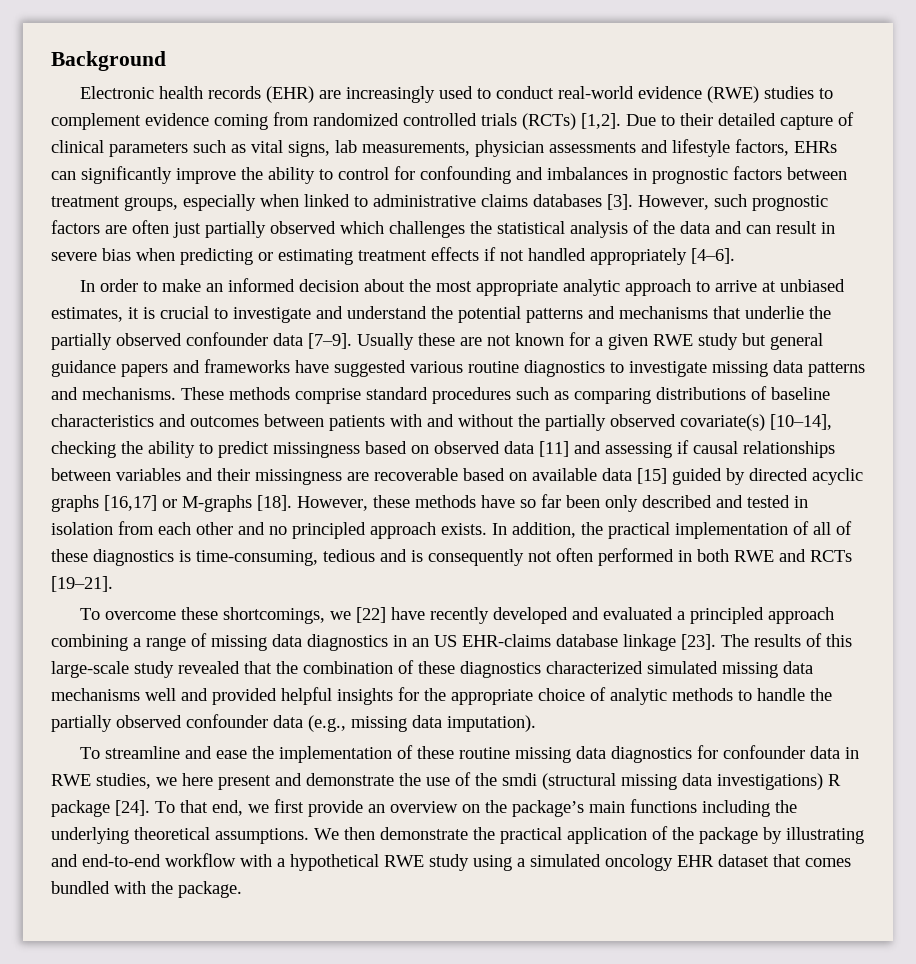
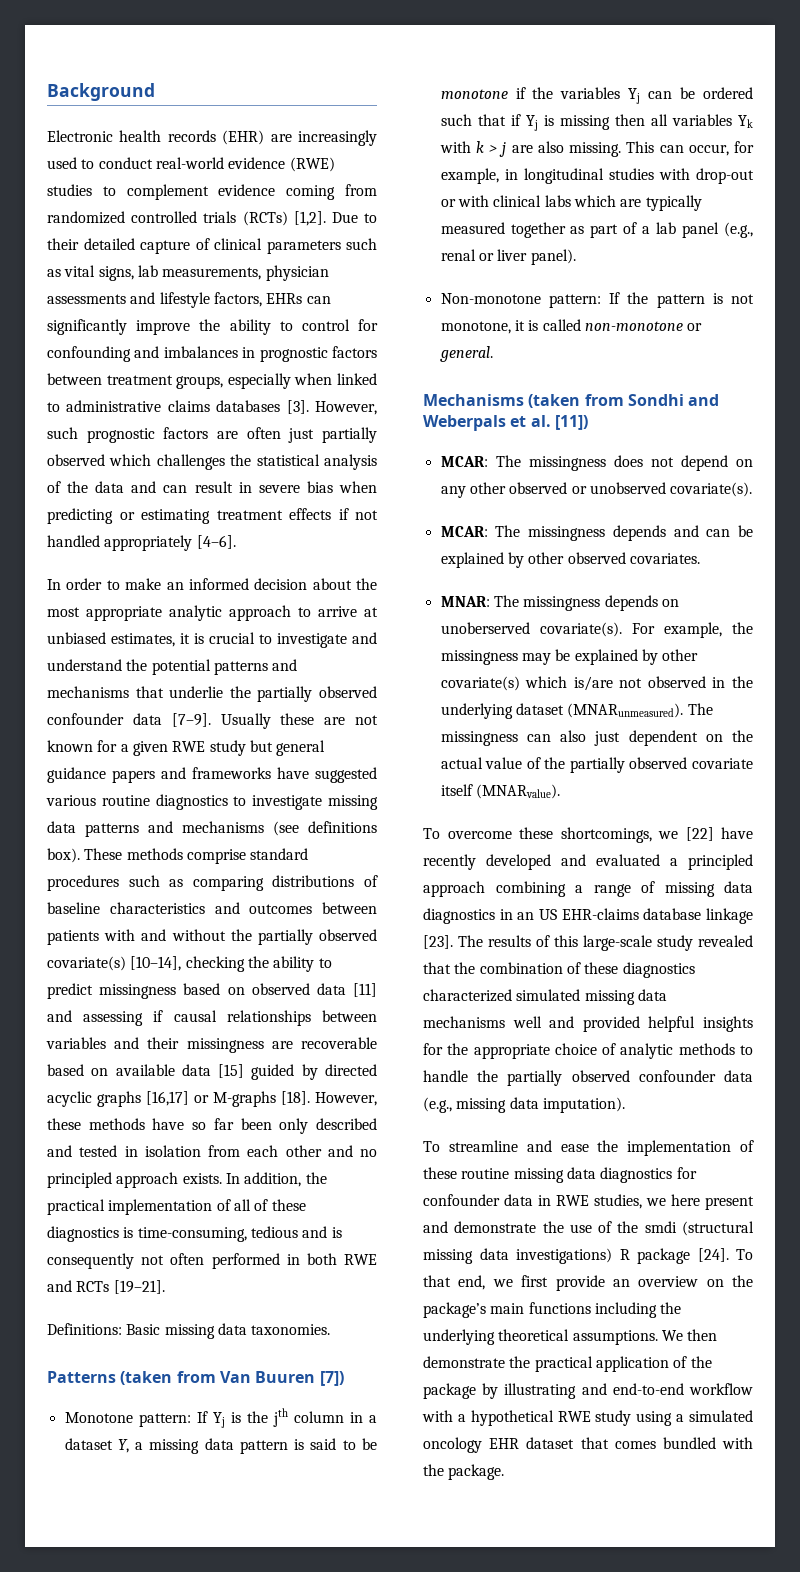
- Usually these are not known for a given RWE study but general guidance papers and frameworks have suggested various routine diagnostics to investigate missing data patterns and mechanisms.
+ Usually these are not known for a given RWE study but general guidance papers and frameworks have suggested various routine diagnostics to investigate missing data patterns and mechanisms (see definitions box).
+ Definitions: Basic missing data taxonomies.
+ Patterns (taken from Van Buuren [7])
+ Monotone pattern: If Yj is the jth column in a dataset Y, a missing data pattern is said to be monotone if the variables Yj can be ordered such that if Yj is missing then all variables Yk with k > j are also missing. This can occur, for example, in longitudinal studies with drop-out or with clinical labs which are typically measured together as part of a lab panel (e.g., renal or liver panel).
+ Non-monotone pattern: If the pattern is not monotone, it is called non-monotone or general.
+ Mechanisms (taken from Sondhi and Weberpals et al. [11])
+ MCAR: The missingness does not depend on any other observed or unobserved covariate(s).
+ MCAR: The missingness depends and can be explained by other observed covariates.
+ MNAR: The missingness depends on unoberserved covariate(s). For example, the missingness may be explained by other covariate(s) which is/are not observed in the underlying dataset (MNARunmeasured). The missingness can also just dependent on the actual value of the partially observed covariate itself (MNARvalue).

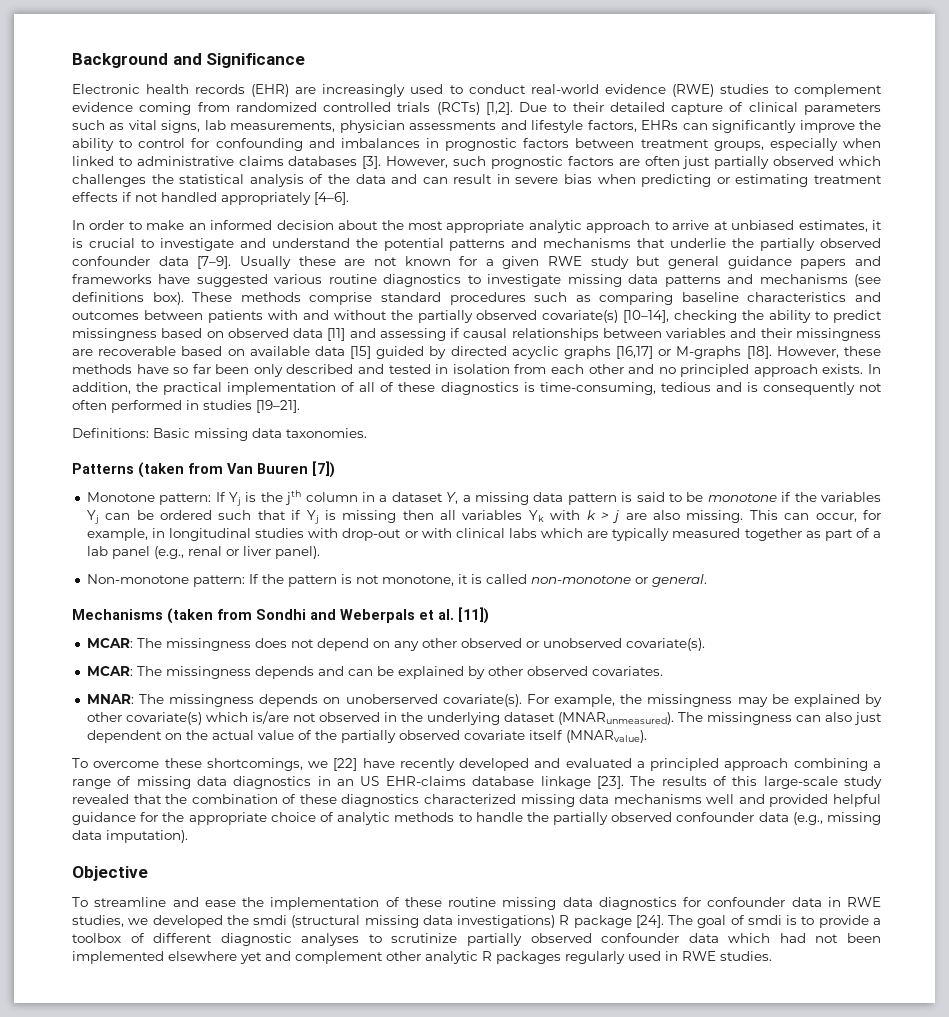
- Background
+ Background and Significance
- These methods comprise standard procedures such as comparing distributions of baseline characteristics and outcomes between patients with and without the partially observed covariate(s) [10–14], checking the ability to predict missingness based on observed data [11] and assessing if causal relationships between variables and their missingness are recoverable based on available data [15] guided by directed acyclic graphs [16,17] or M-graphs [18].
+ These methods comprise standard procedures such as comparing baseline characteristics and outcomes between patients with and without the partially observed covariate(s) [10–14], checking the ability to predict missingness based on observed data [11] and assessing if causal relationships between variables and their missingness are recoverable based on available data [15] guided by directed acyclic graphs [16,17] or M-graphs [18].
- In addition, the practical implementation of all of these diagnostics is time-consuming, tedious and is consequently not often performed in both RWE and RCTs [19–21].
+ In addition, the practical implementation of all of these diagnostics is time-consuming, tedious and is consequently not often performed in studies [19–21].
- The results of this large-scale study revealed that the combination of these diagnostics characterized simulated missing data mechanisms well and provided helpful insights for the appropriate choice of analytic methods to handle the partially observed confounder data (e.g., missing data imputation).
+ The results of this large-scale study revealed that the combination of these diagnostics characterized missing data mechanisms well and provided helpful guidance for the appropriate choice of analytic methods to handle the partially observed confounder data (e.g., missing data imputation).
+ Objective
- To streamline and ease the implementation of these routine missing data diagnostics for confounder data in RWE studies, we here present and demonstrate the use of the smdi (structural missing data investigations) R package [24].
+ To streamline and ease the implementation of these routine missing data diagnostics for confounder data in RWE studies, we developed the smdi (structural missing data investigations) R package [24].
- To that end, we first provide an overview on the package’s main functions including the underlying theoretical assumptions. We then demonstrate the practical application of the package by illustrating and end-to-end workflow with a hypothetical RWE study using a simulated oncology EHR dataset that comes bundled with the package.
+ The goal of smdi is to provide a toolbox of different diagnostic analyses to scrutinize partially observed confounder data which had not been implemented elsewhere yet and complement other analytic R packages regularly used in RWE studies.

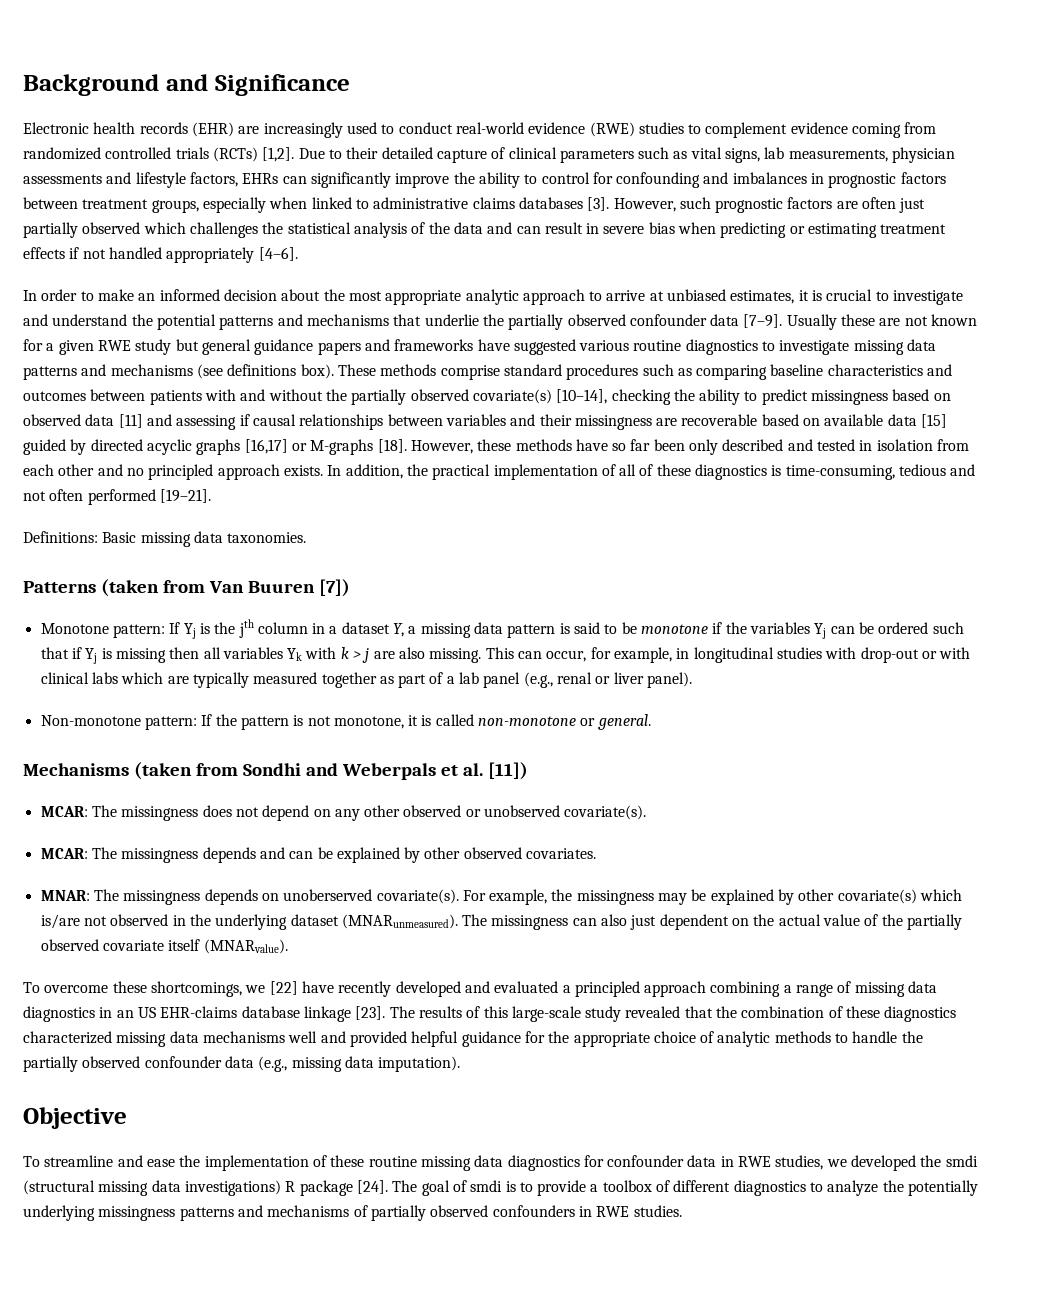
- In addition, the practical implementation of all of these diagnostics is time-consuming, tedious and is consequently not often performed in studies [19–21].
+ In addition, the practical implementation of all of these diagnostics is time-consuming, tedious and not often performed [19–21].
- The goal of smdi is to provide a toolbox of different diagnostic analyses to scrutinize partially observed confounder data which had not been implemented elsewhere yet and complement other analytic R packages regularly used in RWE studies.
+ The goal of smdi is to provide a toolbox of different diagnostics to analyze the potentially underlying missingness patterns and mechanisms of partially observed confounders in RWE studies.

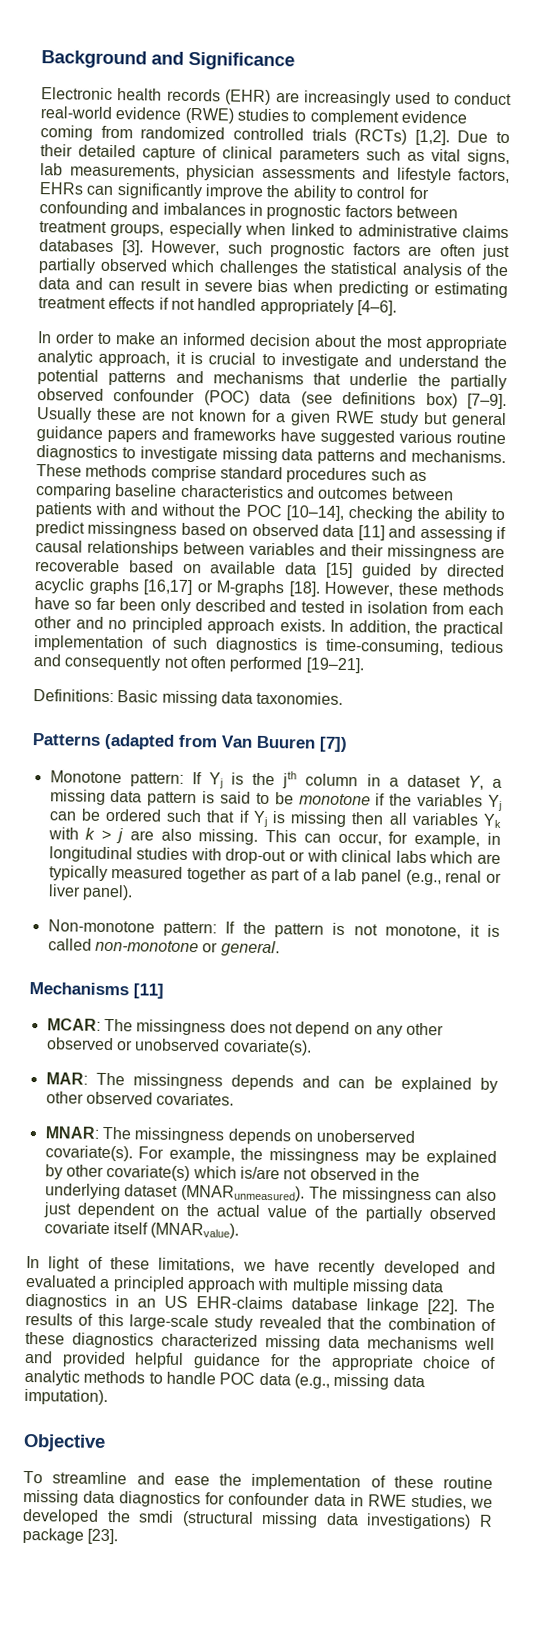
- In order to make an informed decision about the most appropriate analytic approach to arrive at unbiased estimates, it is crucial to investigate and understand the potential patterns and mechanisms that underlie the partially observed confounder data [7–9].
+ In order to make an informed decision about the most appropriate analytic approach, it is crucial to investigate and understand the potential patterns and mechanisms that underlie the partially observed confounder (POC) data (see definitions box) [7–9].
- Usually these are not known for a given RWE study but general guidance papers and frameworks have suggested various routine diagnostics to investigate missing data patterns and mechanisms (see definitions box).
+ Usually these are not known for a given RWE study but general guidance papers and frameworks have suggested various routine diagnostics to investigate missing data patterns and mechanisms.
- These methods comprise standard procedures such as comparing baseline characteristics and outcomes between patients with and without the partially observed covariate(s) [10–14], checking the ability to predict missingness based on observed data [11] and assessing if causal relationships between variables and their missingness are recoverable based on available data [15] guided by directed acyclic graphs [16,17] or M-graphs [18].
+ These methods comprise standard procedures such as comparing baseline characteristics and outcomes between patients with and without the POC [10–14], checking the ability to predict missingness based on observed data [11] and assessing if causal relationships between variables and their missingness are recoverable based on available data [15] guided by directed acyclic graphs [16,17] or M-graphs [18].
- In addition, the practical implementation of all of these diagnostics is time-consuming, tedious and not often performed [19–21].
+ In addition, the practical implementation of such diagnostics is time-consuming, tedious and consequently not often performed [19–21].
- Patterns (taken from Van Buuren [7])
+ Patterns (adapted from Van Buuren [7])
- Mechanisms (taken from Sondhi and Weberpals et al. [11])
+ Mechanisms [11]
- MCAR: The missingness depends and can be explained by other observed covariates.
+ MAR: The missingness depends and can be explained by other observed covariates.
- To overcome these shortcomings, we [22] have recently developed and evaluated a principled approach combining a range of missing data diagnostics in an US EHR-claims database linkage [23].
+ In light of these limitations, we have recently developed and evaluated a principled approach with multiple missing data diagnostics in an US EHR-claims database linkage [22].
- The results of this large-scale study revealed that the combination of these diagnostics characterized missing data mechanisms well and provided helpful guidance for the appropriate choice of analytic methods to handle the partially observed confounder data (e.g., missing data imputation).
+ The results of this large-scale study revealed that the combination of these diagnostics characterized missing data mechanisms well and provided helpful guidance for the appropriate choice of analytic methods to handle POC data (e.g., missing data imputation).
- To streamline and ease the implementation of these routine missing data diagnostics for confounder data in RWE studies, we developed the smdi (structural missing data investigations) R package [24]. The goal of smdi is to provide a toolbox of different diagnostics to analyze the potentially underlying missingness patterns and mechanisms of partially observed confounders in RWE studies.
+ To streamline and ease the implementation of these routine missing data diagnostics for confounder data in RWE studies, we developed the smdi (structural missing data investigations) R package [23].

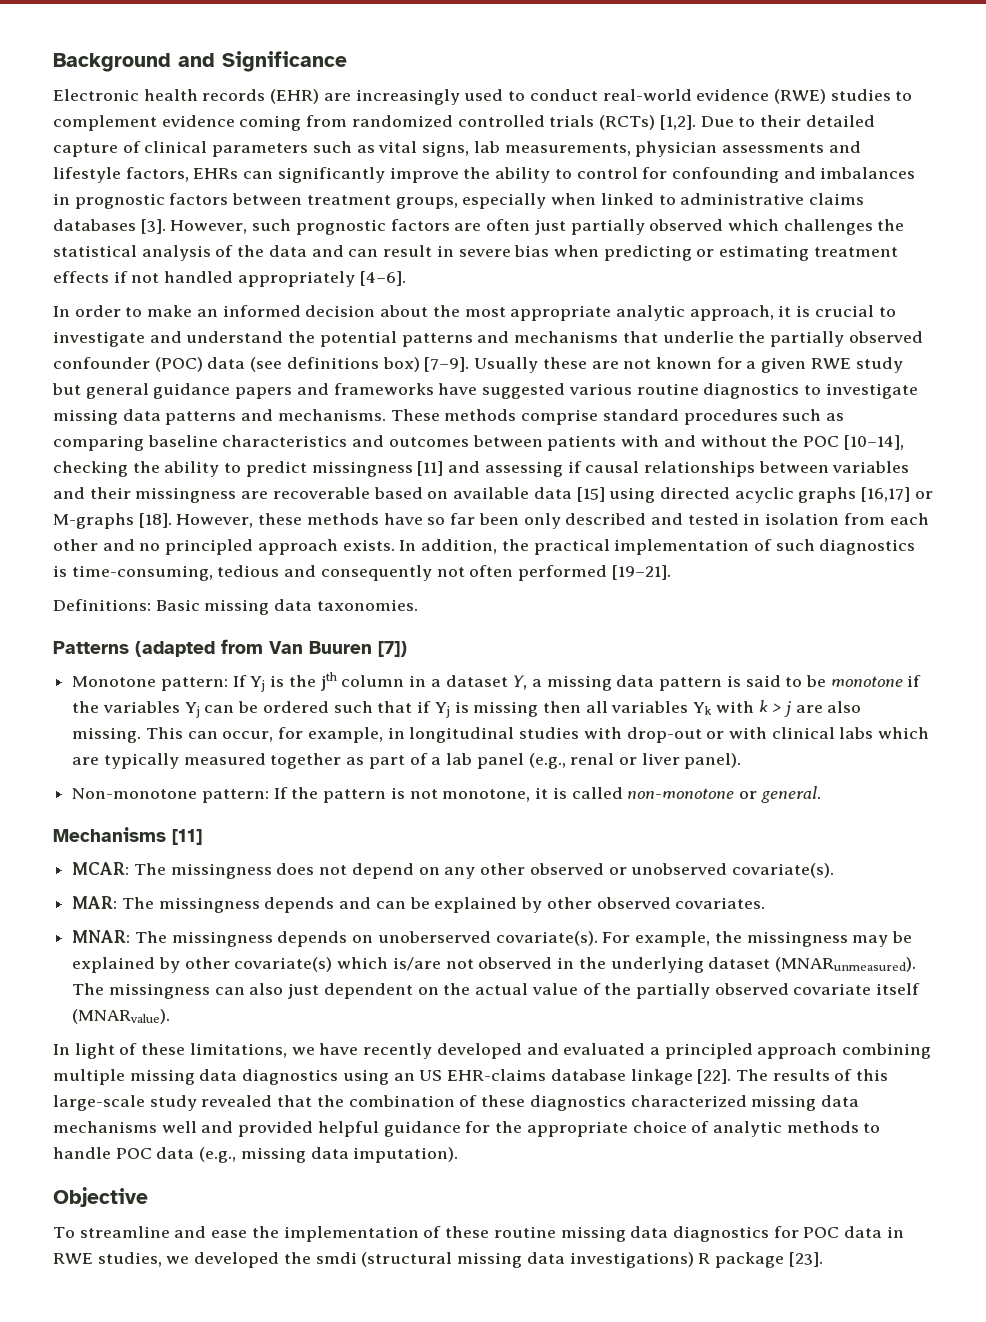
- These methods comprise standard procedures such as comparing baseline characteristics and outcomes between patients with and without the POC [10–14], checking the ability to predict missingness based on observed data [11] and assessing if causal relationships between variables and their missingness are recoverable based on available data [15] guided by directed acyclic graphs [16,17] or M-graphs [18].
+ These methods comprise standard procedures such as comparing baseline characteristics and outcomes between patients with and without the POC [10–14], checking the ability to predict missingness [11] and assessing if causal relationships between variables and their missingness are recoverable based on available data [15] using directed acyclic graphs [16,17] or M-graphs [18].
- In light of these limitations, we have recently developed and evaluated a principled approach with multiple missing data diagnostics in an US EHR-claims database linkage [22].
+ In light of these limitations, we have recently developed and evaluated a principled approach combining multiple missing data diagnostics using an US EHR-claims database linkage [22].
- To streamline and ease the implementation of these routine missing data diagnostics for confounder data in RWE studies, we developed the smdi (structural missing data investigations) R package [23].
+ To streamline and ease the implementation of these routine missing data diagnostics for POC data in RWE studies, we developed the smdi (structural missing data investigations) R package [23].

